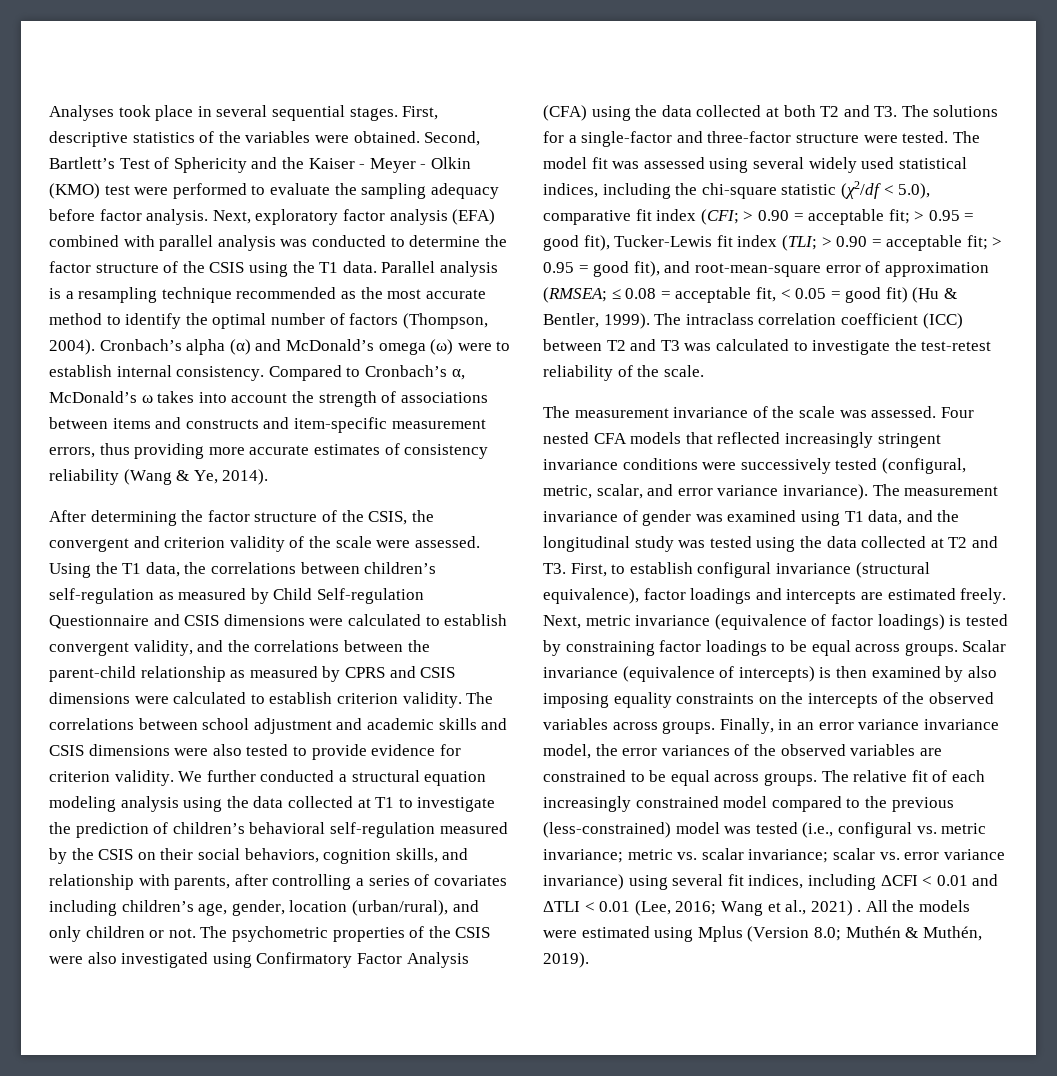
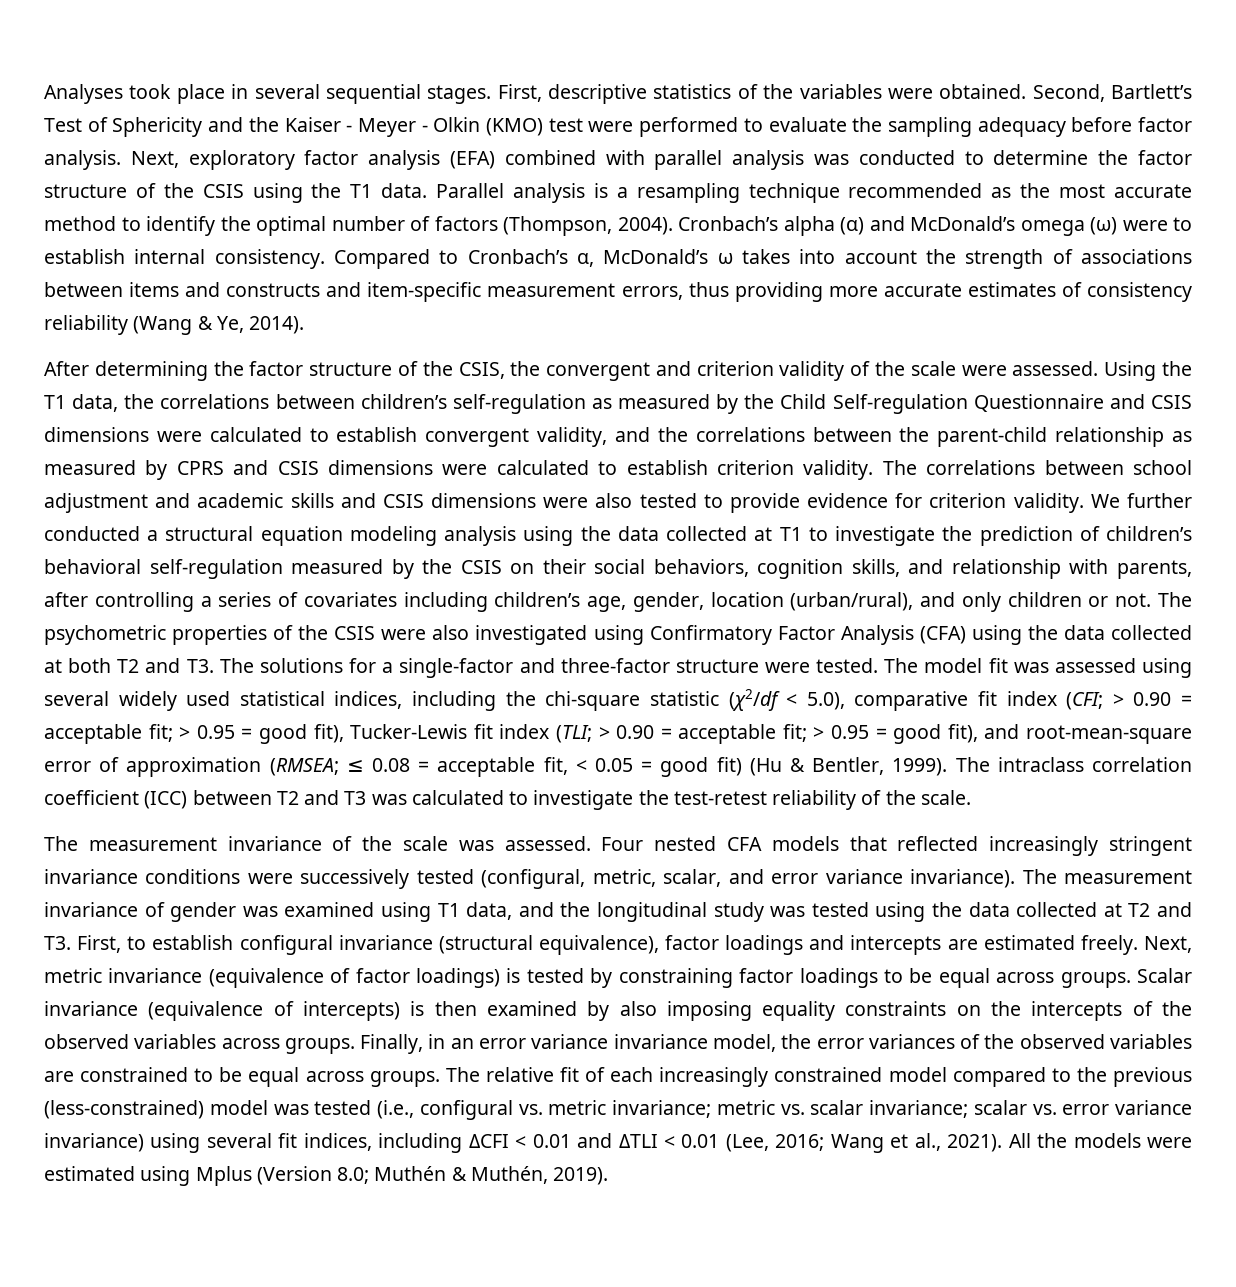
- Using the T1 data, the correlations between children’s self-regulation as measured by Child Self-regulation Questionnaire and CSIS dimensions were calculated to establish convergent validity, and the correlations between the parent-child relationship as measured by CPRS and CSIS dimensions were calculated to establish criterion validity.
+ Using the T1 data, the correlations between children’s self-regulation as measured by the Child Self-regulation Questionnaire and CSIS dimensions were calculated to establish convergent validity, and the correlations between the parent-child relationship as measured by CPRS and CSIS dimensions were calculated to establish criterion validity.
- The relative fit of each increasingly constrained model compared to the previous (less-constrained) model was tested (i.e., configural vs. metric invariance; metric vs. scalar invariance; scalar vs. error variance invariance) using several fit indices, including ΔCFI < 0.01 and ΔTLI < 0.01 (Lee, 2016; Wang et al., 2021) .
+ The relative fit of each increasingly constrained model compared to the previous (less-constrained) model was tested (i.e., configural vs. metric invariance; metric vs. scalar invariance; scalar vs. error variance invariance) using several fit indices, including ΔCFI < 0.01 and ΔTLI < 0.01 (Lee, 2016; Wang et al., 2021).

